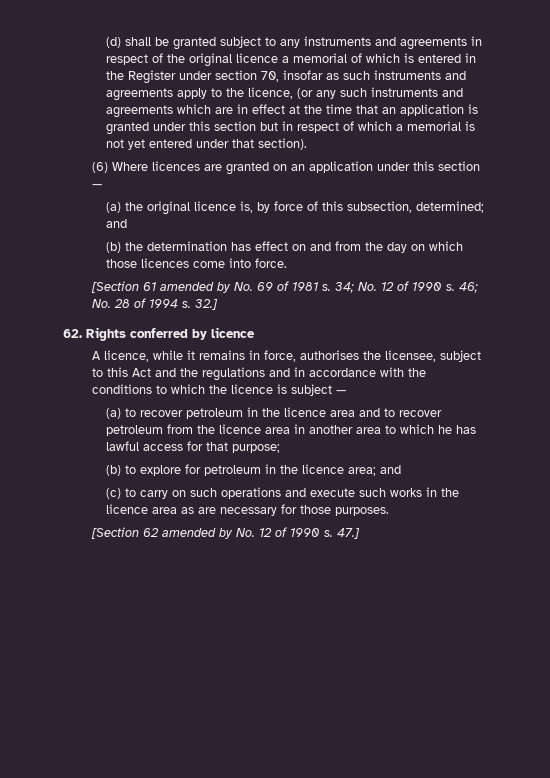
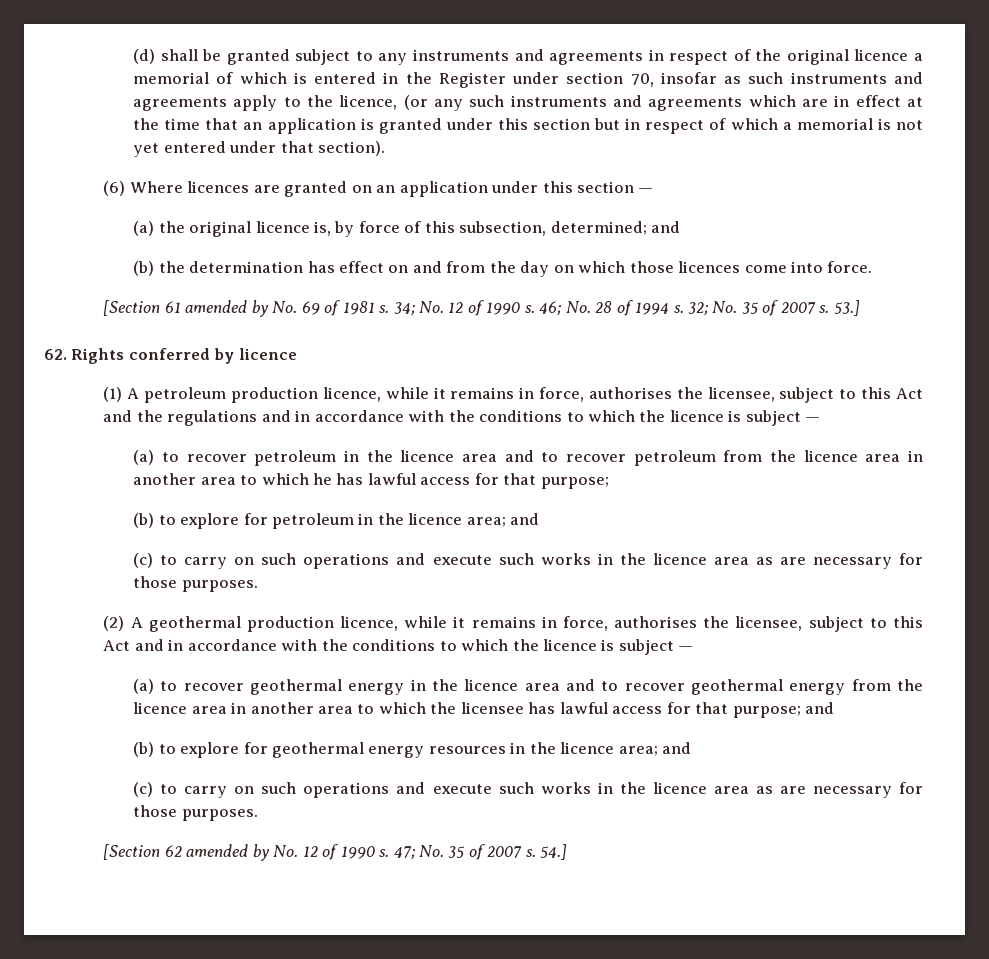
- 32.]
+ 32; No. 35 of 2007 s. 53.]
- A licence, while it remains in force, authorises the licensee, subject to this Act and the regulations and in accordance with the conditions to which the licence is subject —
+ (1) A petroleum production licence, while it remains in force, authorises the licensee, subject to this Act and the regulations and in accordance with the conditions to which the licence is subject —
+ (2) A geothermal production licence, while it remains in force, authorises the licensee, subject to this Act and in accordance with the conditions to which the licence is subject —
+ (a) to recover geothermal energy in the licence area and to recover geothermal energy from the licence area in another area to which the licensee has lawful access for that purpose; and
+ (b) to explore for geothermal energy resources in the licence area; and
+ (c) to carry on such operations and execute such works in the licence area as are necessary for those purposes.
- 47.]
+ 47; No. 35 of 2007 s. 54.]

